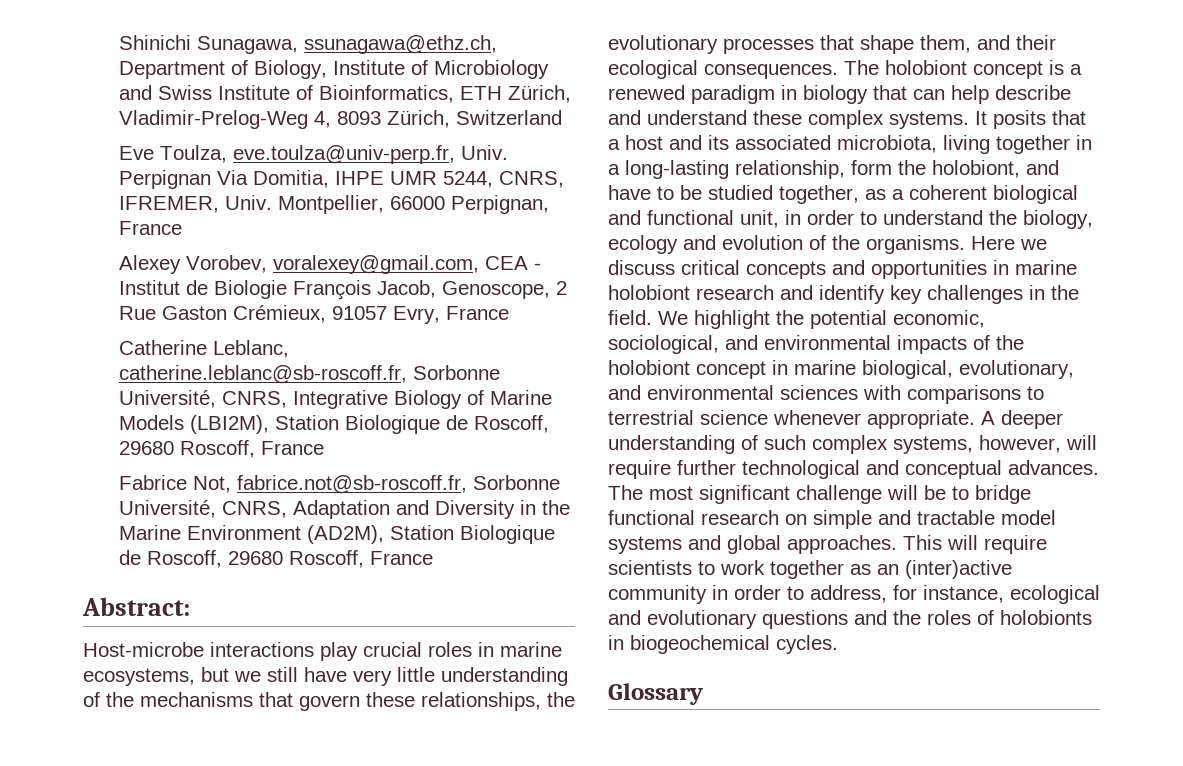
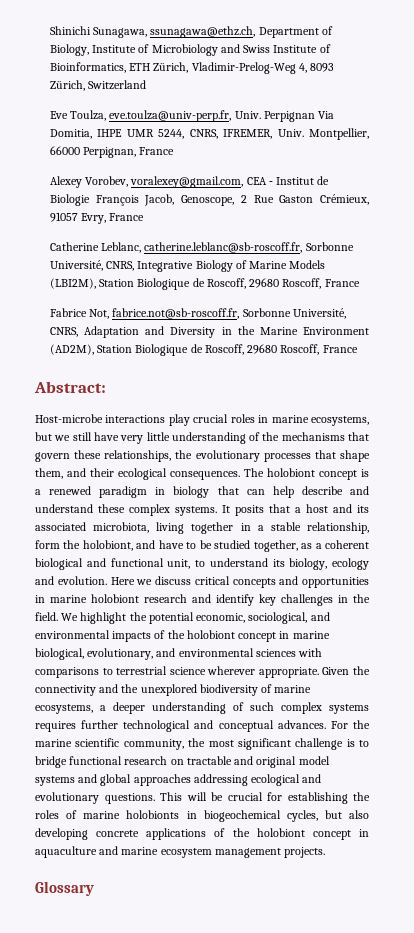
- It posits that a host and its associated microbiota, living together in a long-lasting relationship, form the holobiont, and have to be studied together, as a coherent biological and functional unit, in order to understand the biology, ecology and evolution of the organisms.
+ It posits that a host and its associated microbiota, living together in a stable relationship, form the holobiont, and have to be studied together, as a coherent biological and functional unit, to understand its biology, ecology and evolution.
- We highlight the potential economic, sociological, and environmental impacts of the holobiont concept in marine biological, evolutionary, and environmental sciences with comparisons to terrestrial science whenever appropriate. A deeper understanding of such complex systems, however, will require further technological and conceptual advances.
+ We highlight the potential economic, sociological, and environmental impacts of the holobiont concept in marine biological, evolutionary, and environmental sciences with comparisons to terrestrial science wherever appropriate. Given the connectivity and the unexplored biodiversity of marine ecosystems, a deeper understanding of such complex systems requires further technological and conceptual advances.
- The most significant challenge will be to bridge functional research on simple and tractable model systems and global approaches. This will require scientists to work together as an (inter)active community in order to address, for instance, ecological and evolutionary questions and the roles of holobionts in biogeochemical cycles.
+ For the marine scientific community, the most significant challenge is to bridge functional research on tractable and original model systems and global approaches addressing ecological and evolutionary questions. This will be crucial for establishing the roles of marine holobionts in biogeochemical cycles, but also developing concrete applications of the holobiont concept in aquaculture and marine ecosystem management projects.

